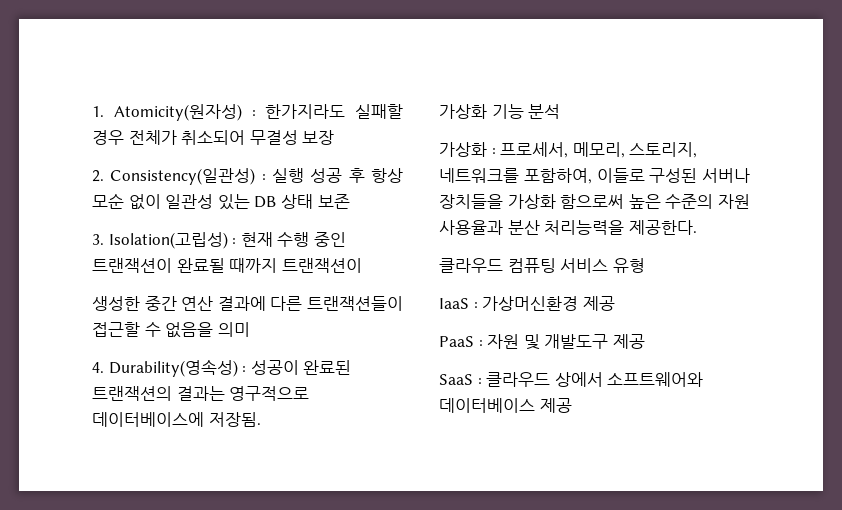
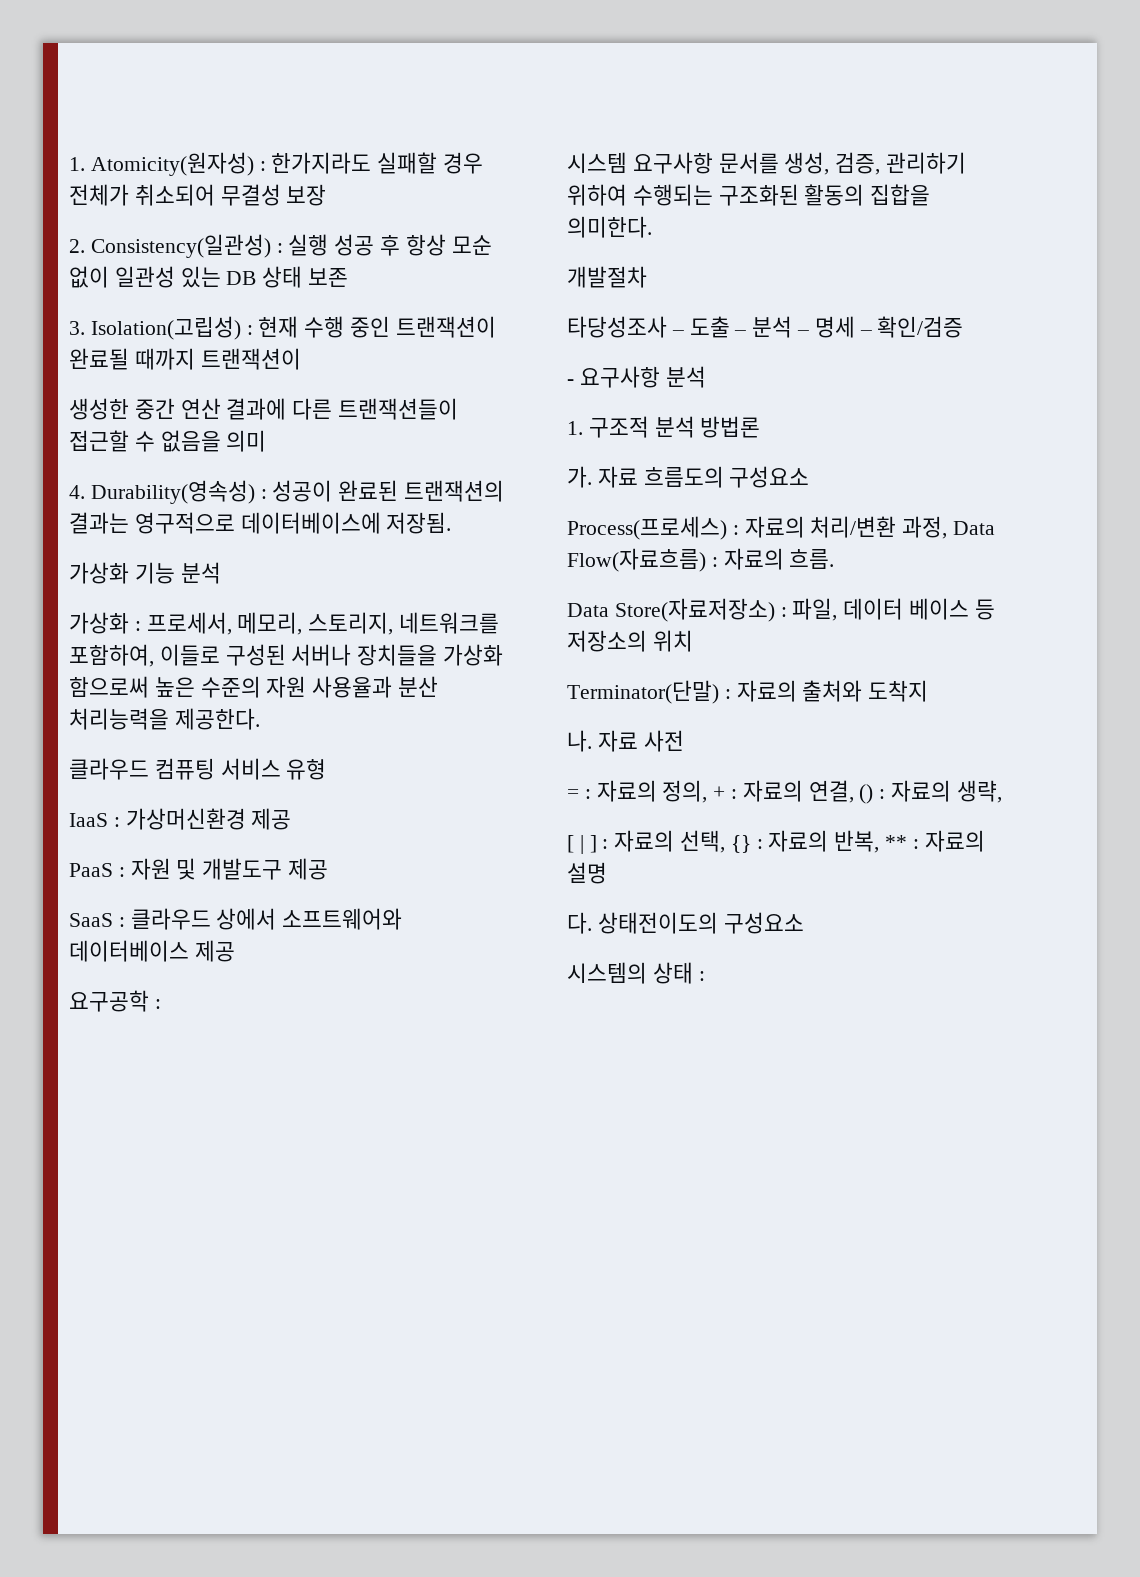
+ 요구공학 :
+ 시스템 요구사항 문서를 생성, 검증, 관리하기 위하여 수행되는 구조화된 활동의 집합을 의미한다.
+ 개발절차
+ 타당성조사 – 도출 – 분석 – 명세 – 확인/검증
+ - 요구사항 분석
+ 1. 구조적 분석 방법론
+ 가. 자료 흐름도의 구성요소
+ Process(프로세스) : 자료의 처리/변환 과정, Data Flow(자료흐름) : 자료의 흐름.
+ Data Store(자료저장소) : 파일, 데이터 베이스 등 저장소의 위치
+ Terminator(단말) : 자료의 출처와 도착지
+ 나. 자료 사전
+ = : 자료의 정의, + : 자료의 연결, () : 자료의 생략,
+ [ | ] : 자료의 선택, {} : 자료의 반복, ** : 자료의 설명
+ 다. 상태전이도의 구성요소
+ 시스템의 상태 :

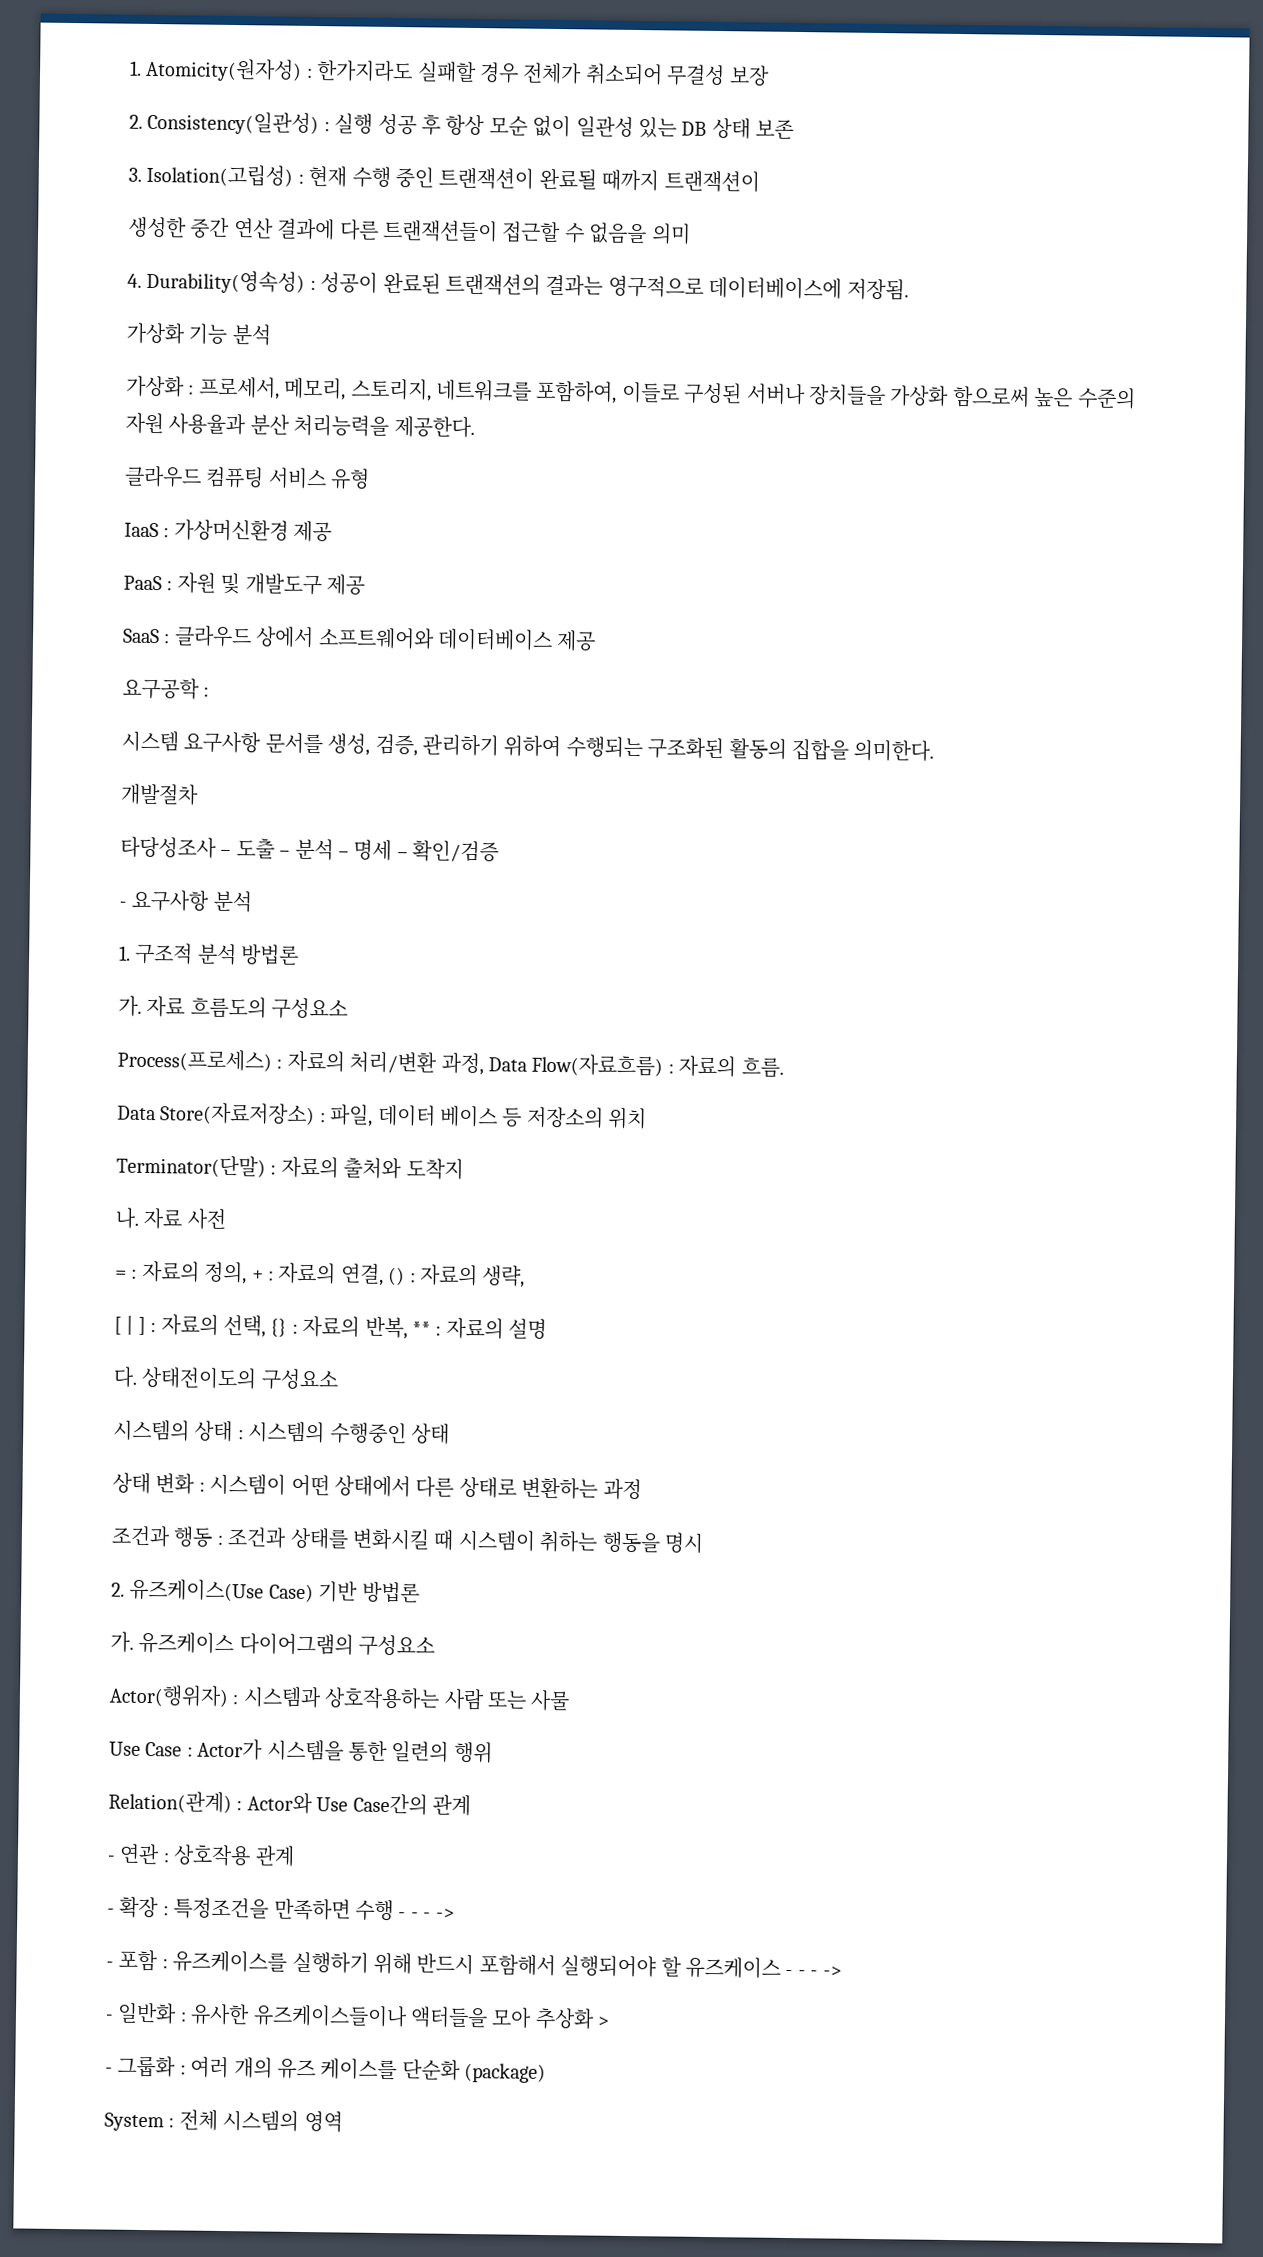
- 시스템의 상태 :
+ 시스템의 상태 : 시스템의 수행중인 상태
+ 상태 변화 : 시스템이 어떤 상태에서 다른 상태로 변환하는 과정
+ 조건과 행동 : 조건과 상태를 변화시킬 때 시스템이 취하는 행동을 명시
+ 2. 유즈케이스(Use Case) 기반 방법론
+ 가. 유즈케이스 다이어그램의 구성요소
+ Actor(행위자) : 시스템과 상호작용하는 사람 또는 사물
+ Use Case : Actor가 시스템을 통한 일련의 행위
+ Relation(관계) : Actor와 Use Case간의 관계
+ - 연관 : 상호작용 관계
+ - 확장 : 특정조건을 만족하면 수행 - - - ->
+ - 포함 : 유즈케이스를 실행하기 위해 반드시 포함해서 실행되어야 할 유즈케이스 - - - ->
+ - 일반화 : 유사한 유즈케이스들이나 액터들을 모아 추상화 >
+ - 그룹화 : 여러 개의 유즈 케이스를 단순화 (package)
+ System : 전체 시스템의 영역

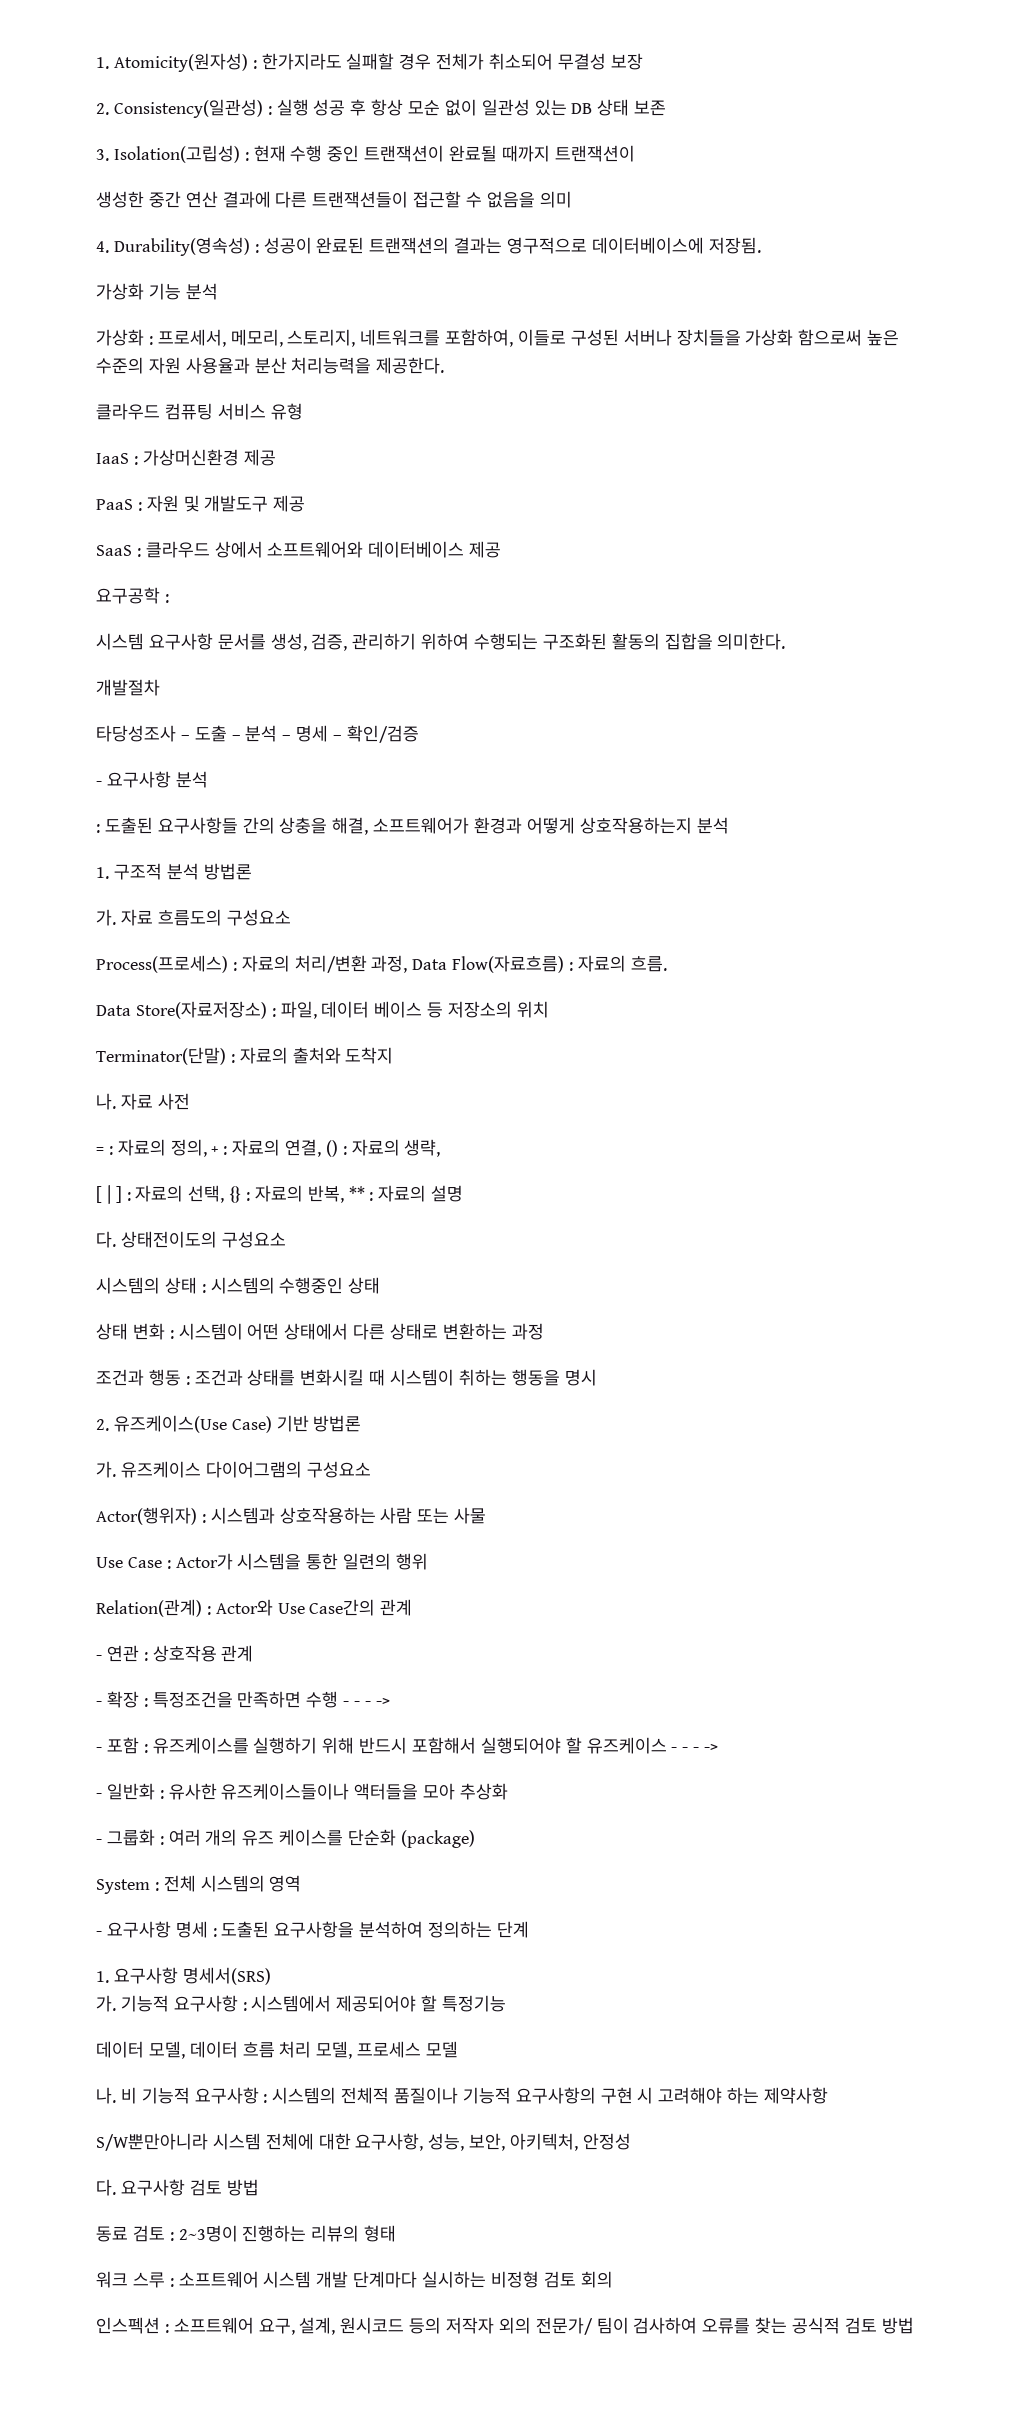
+ : 도출된 요구사항들 간의 상충을 해결, 소프트웨어가 환경과 어떻게 상호작용하는지 분석
- - 일반화 : 유사한 유즈케이스들이나 액터들을 모아 추상화 >
+ - 일반화 : 유사한 유즈케이스들이나 액터들을 모아 추상화
+ - 요구사항 명세 : 도출된 요구사항을 분석하여 정의하는 단계
+ 1. 요구사항 명세서(SRS)
+ 가. 기능적 요구사항 : 시스템에서 제공되어야 할 특정기능
+ 데이터 모델, 데이터 흐름 처리 모델, 프로세스 모델
+ 나. 비 기능적 요구사항 : 시스템의 전체적 품질이나 기능적 요구사항의 구현 시 고려해야 하는 제약사항
+ S/W뿐만아니라 시스템 전체에 대한 요구사항, 성능, 보안, 아키텍처, 안정성
+ 다. 요구사항 검토 방법
+ 동료 검토 : 2~3명이 진행하는 리뷰의 형태
+ 워크 스루 : 소프트웨어 시스템 개발 단계마다 실시하는 비정형 검토 회의
+ 인스펙션 : 소프트웨어 요구, 설계, 원시코드 등의 저작자 외의 전문가/ 팀이 검사하여 오류를 찾는 공식적 검토 방법

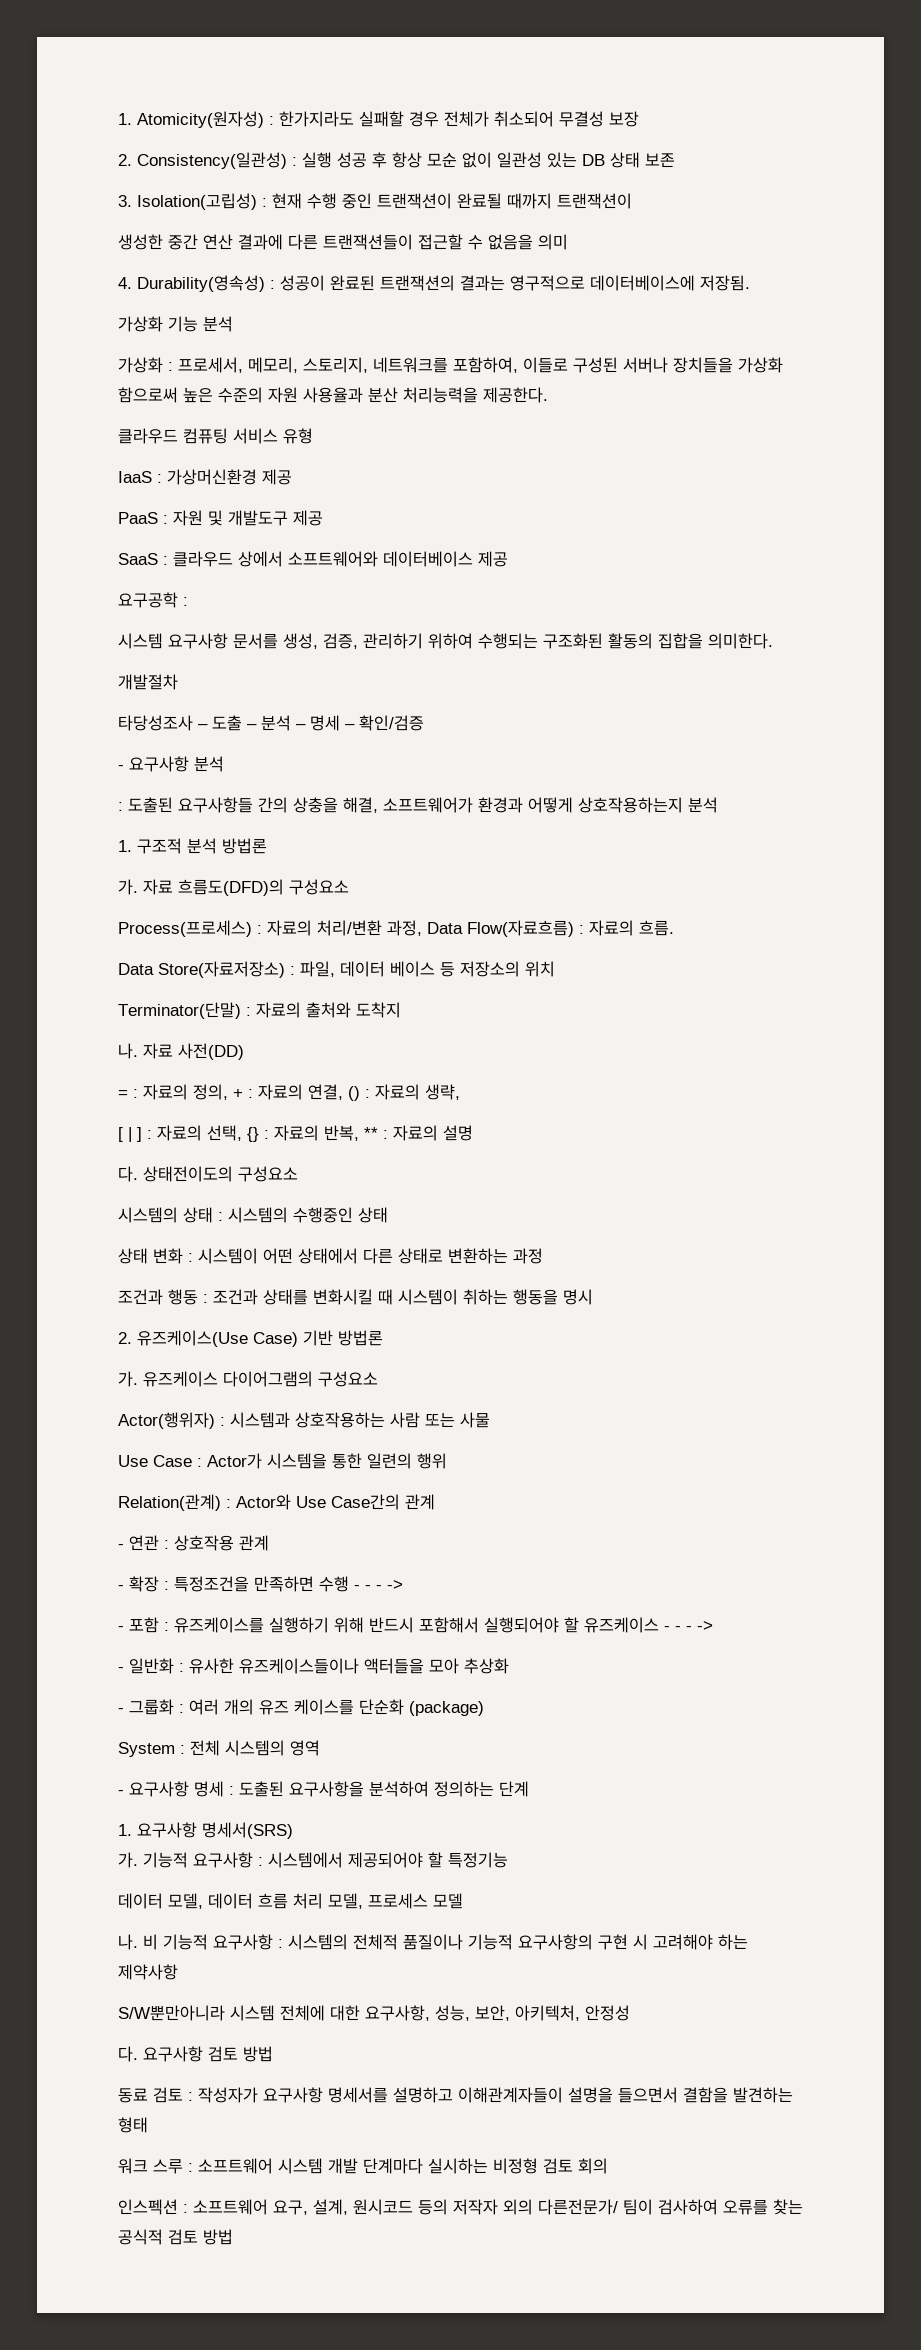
- 자료 흐름도의 구성요소
+ 자료 흐름도(DFD)의 구성요소
- 자료 사전
+ 자료 사전(DD)
- 동료 검토 : 2~3명이 진행하는 리뷰의 형태
+ 동료 검토 : 작성자가 요구사항 명세서를 설명하고 이해관계자들이 설명을 들으면서 결함을 발견하는 형태
- 인스펙션 : 소프트웨어 요구, 설계, 원시코드 등의 저작자 외의 전문가/ 팀이 검사하여 오류를 찾는 공식적 검토 방법
+ 인스펙션 : 소프트웨어 요구, 설계, 원시코드 등의 저작자 외의 다른전문가/ 팀이 검사하여 오류를 찾는 공식적 검토 방법

